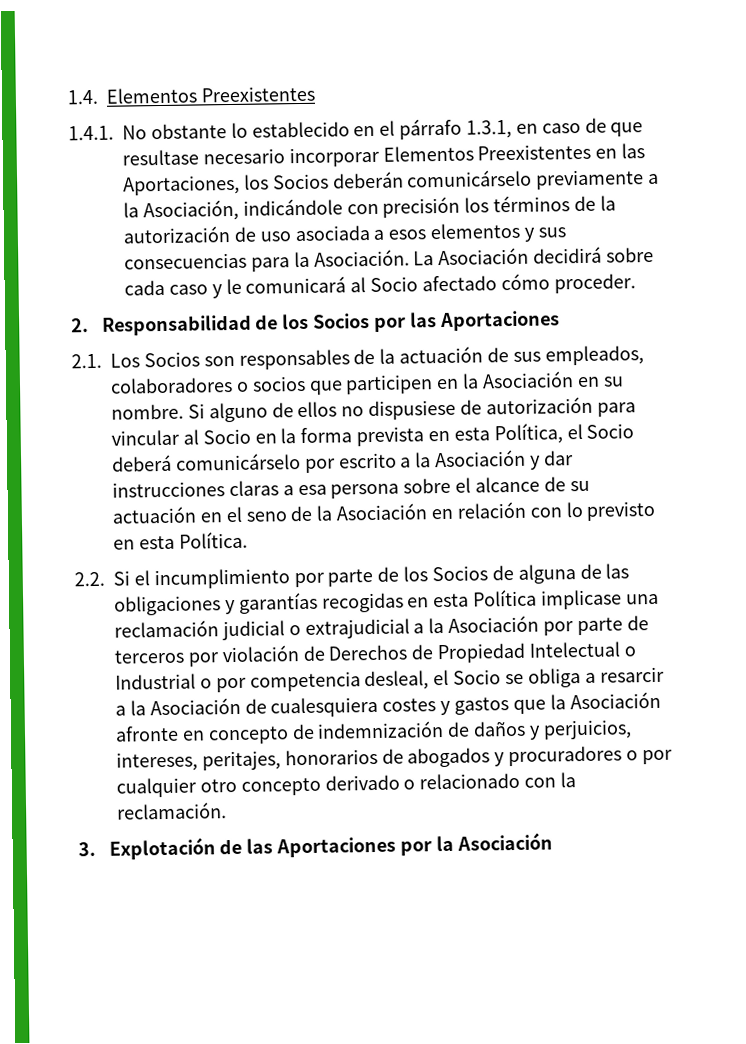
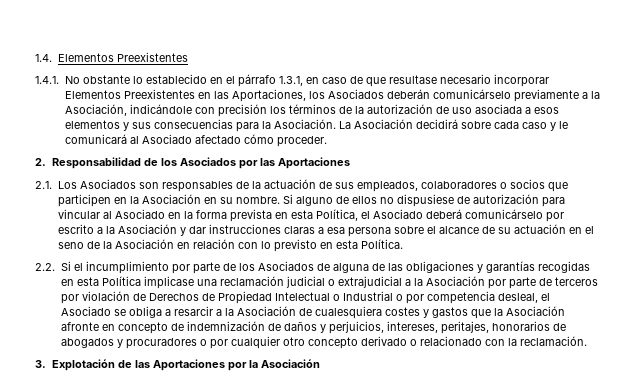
- 1.4.1. No obstante lo establecido en el párrafo 1.3.1, en caso de que resultase necesario incorporar Elementos Preexistentes en las Aportaciones, los Socios deberán comunicárselo previamente a la Asociación, indicándole con precisión los términos de la autorización de uso asociada a esos elementos y sus consecuencias para la Asociación.
+ 1.4.1. No obstante lo establecido en el párrafo 1.3.1, en caso de que resultase necesario incorporar Elementos Preexistentes en las Aportaciones, los Asociados deberán comunicárselo previamente a la Asociación, indicándole con precisión los términos de la autorización de uso asociada a esos elementos y sus consecuencias para la Asociación.
- La Asociación decidirá sobre cada caso y le comunicará al Socio afectado cómo proceder.
+ La Asociación decidirá sobre cada caso y le comunicará al Asociado afectado cómo proceder.
- 2. Responsabilidad de los Socios por las Aportaciones
+ 2. Responsabilidad de los Asociados por las Aportaciones
- 2.1. Los Socios son responsables de la actuación de sus empleados, colaboradores o socios que participen en la Asociación en su nombre.
+ 2.1. Los Asociados son responsables de la actuación de sus empleados, colaboradores o socios que participen en la Asociación en su nombre.
- Si alguno de ellos no dispusiese de autorización para vincular al Socio en la forma prevista en esta Política, el Socio deberá comunicárselo por escrito a la Asociación y dar instrucciones claras a esa persona sobre el alcance de su actuación en el seno de la Asociación en relación con lo previsto en esta Política.
+ Si alguno de ellos no dispusiese de autorización para vincular al Asociado en la forma prevista en esta Política, el Asociado deberá comunicárselo por escrito a la Asociación y dar instrucciones claras a esa persona sobre el alcance de su actuación en el seno de la Asociación en relación con lo previsto en esta Política.
- 2.2. Si el incumplimiento por parte de los Socios de alguna de las obligaciones y garantías recogidas en esta Política implicase una reclamación judicial o extrajudicial a la Asociación por parte de terceros por violación de Derechos de Propiedad Intelectual o Industrial o por competencia desleal, el Socio se obliga a resarcir a la Asociación de cualesquiera costes y gastos que la Asociación afronte en concepto de indemnización de daños y perjuicios, intereses, peritajes, honorarios de abogados y procuradores o por cualquier otro concepto derivado o relacionado con la reclamación.
+ 2.2. Si el incumplimiento por parte de los Asociados de alguna de las obligaciones y garantías recogidas en esta Política implicase una reclamación judicial o extrajudicial a la Asociación por parte de terceros por violación de Derechos de Propiedad Intelectual o Industrial o por competencia desleal, el Asociado se obliga a resarcir a la Asociación de cualesquiera costes y gastos que la Asociación afronte en concepto de indemnización de daños y perjuicios, intereses, peritajes, honorarios de abogados y procuradores o por cualquier otro concepto derivado o relacionado con la reclamación.

